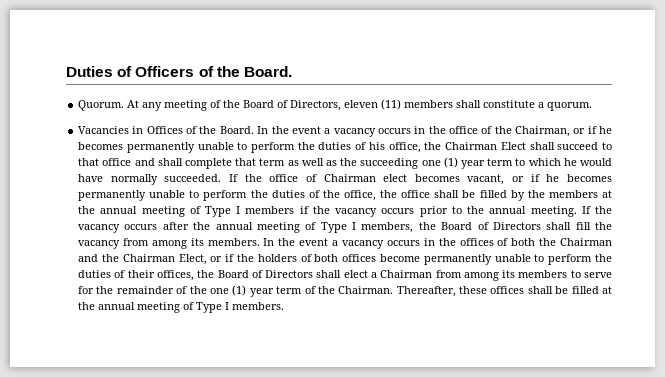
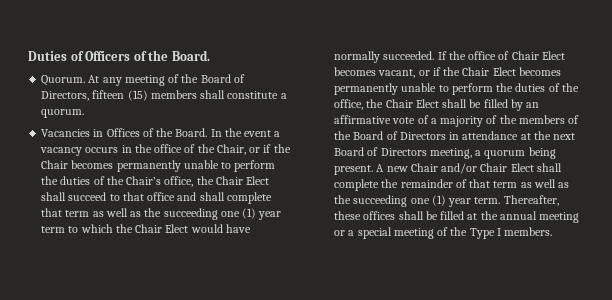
- At any meeting of the Board of Directors, eleven (11) members shall constitute a quorum.
+ At any meeting of the Board of Directors, fifteen (15) members shall constitute a quorum.
- In the event a vacancy occurs in the office of the Chairman, or if he becomes permanently unable to perform the duties of his office, the Chairman Elect shall succeed to that office and shall complete that term as well as the succeeding one (1) year term to which he would have normally succeeded.
+ In the event a vacancy occurs in the office of the Chair, or if the Chair becomes permanently unable to perform the duties of the Chair’s office, the Chair Elect shall succeed to that office and shall complete that term as well as the succeeding one (1) year term to which the Chair Elect would have normally succeeded.
- If the office of Chairman elect becomes vacant, or if he becomes permanently unable to perform the duties of the office, the office shall be filled by the members at the annual meeting of Type I members if the vacancy occurs prior to the annual meeting. If the vacancy occurs after the annual meeting of Type I members, the Board of Directors shall fill the vacancy from among its members. In the event a vacancy occurs in the offices of both the Chairman and the Chairman Elect, or if the holders of both offices become permanently unable to perform the duties of their offices, the Board of Directors shall elect a Chairman from among its members to serve for the remainder of the one (1) year term of the Chairman.
+ If the office of Chair Elect becomes vacant, or if the Chair Elect becomes permanently unable to perform the duties of the office, the Chair Elect shall be filled by an affirmative vote of a majority of the members of the Board of Directors in attendance at the next Board of Directors meeting, a quorum being present. A new Chair and/or Chair Elect shall complete the remainder of that term as well as the succeeding one (1) year term.
- Thereafter, these offices shall be filled at the annual meeting of Type I members.
+ Thereafter, these offices shall be filled at the annual meeting or a special meeting of the Type I members.

